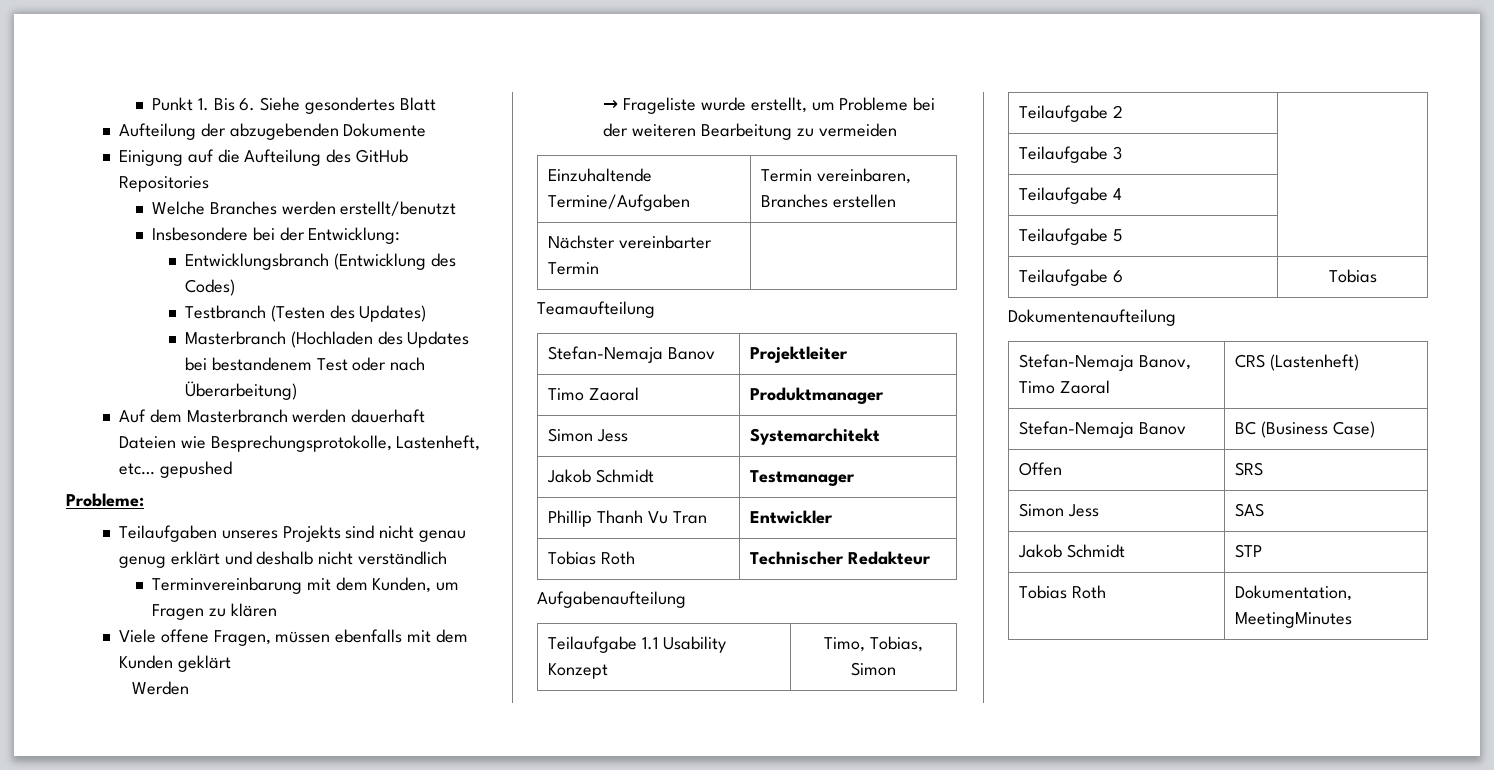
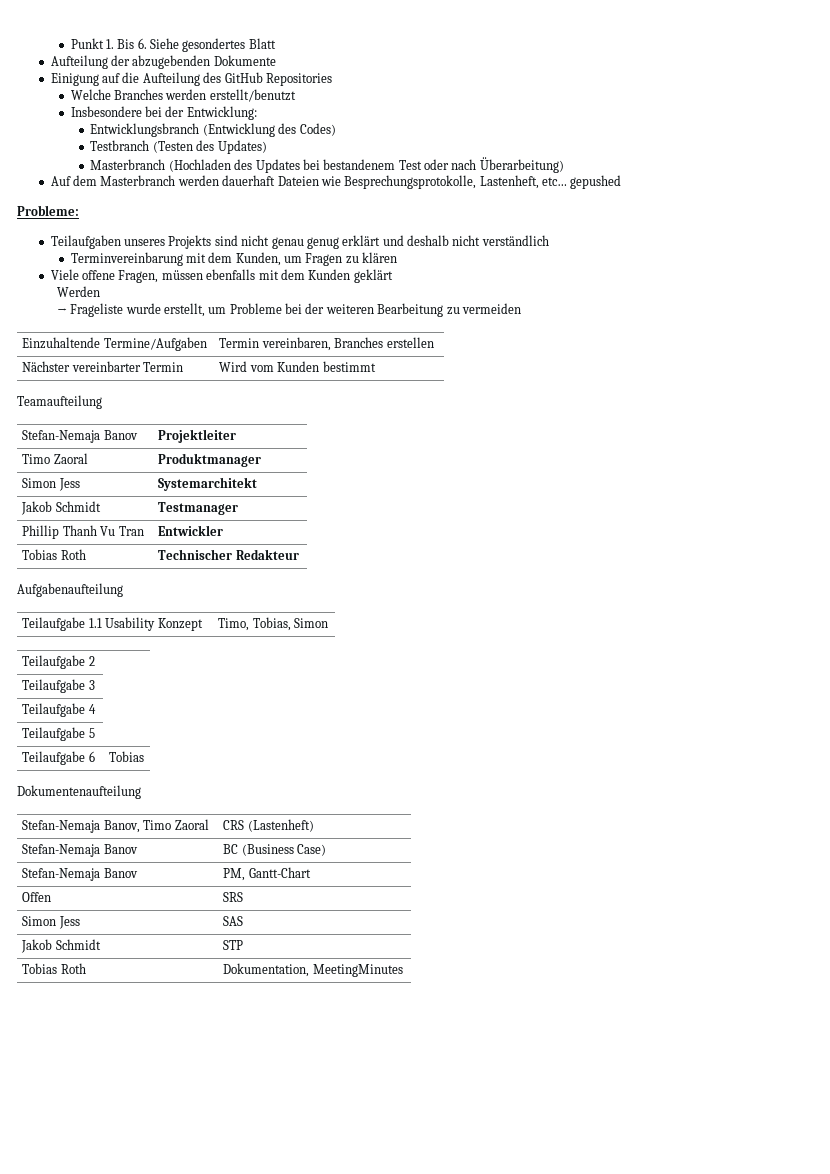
- Nächster vereinbarter Termin |
+ Nächster vereinbarter Termin | Wird vom Kunden bestimmt
+ Stefan-Nemaja Banov | PM, Gantt-Chart

